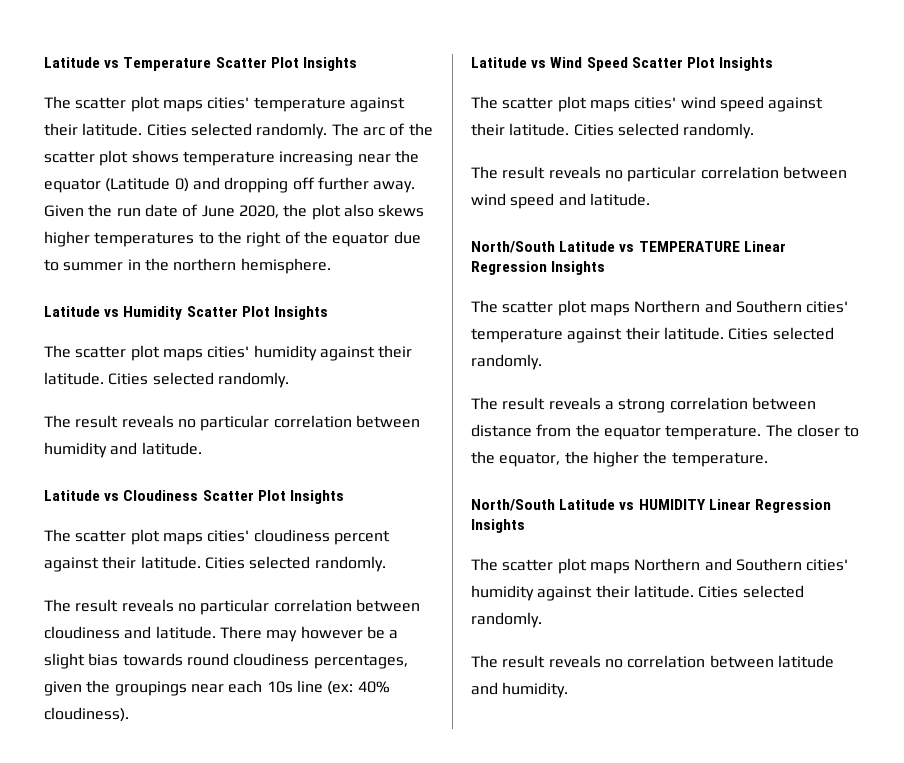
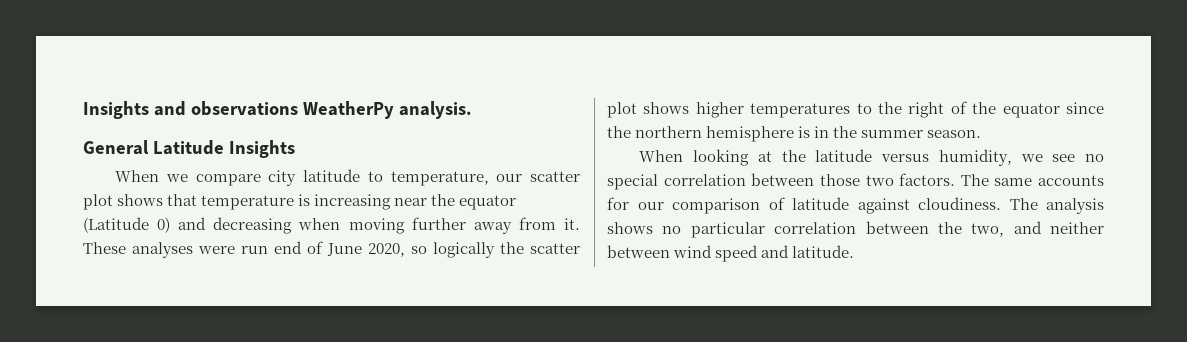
- Latitude vs Temperature Scatter Plot Insights
- The scatter plot maps cities' temperature against their latitude. Cities selected randomly. The arc of the scatter plot shows temperature increasing near the equator (Latitude 0) and dropping off further away. Given the run date of June 2020, the plot also skews higher temperatures to the right of the equator due to summer in the northern hemisphere.
- Latitude vs Humidity Scatter Plot Insights
- The scatter plot maps cities' humidity against their latitude. Cities selected randomly.
- The result reveals no particular correlation between humidity and latitude.
- Latitude vs Cloudiness Scatter Plot Insights
- The scatter plot maps cities' cloudiness percent against their latitude. Cities selected randomly.
- The result reveals no particular correlation between cloudiness and latitude. There may however be a slight bias towards round cloudiness percentages, given the groupings near each 10s line (ex: 40% cloudiness).
- Latitude vs Wind Speed Scatter Plot Insights
- The scatter plot maps cities' wind speed against their latitude. Cities selected randomly.
- The result reveals no particular correlation between wind speed and latitude.
+ Insights and observations WeatherPy analysis.
+ General Latitude Insights
+ When we compare city latitude to temperature, our scatter plot shows that temperature is increasing near the equator (Latitude 0) and decreasing when moving further away from it. These analyses were run end of June 2020, so logically the scatter plot shows higher temperatures to the right of the equator since the northern hemisphere is in the summer season.
+ When looking at the latitude versus humidity, we see no special correlation between those two factors. The same accounts for our comparison of latitude against cloudiness. The analysis shows no particular correlation between the two, and neither between wind speed and latitude.
- North/South Latitude vs TEMPERATURE Linear Regression Insights
- The scatter plot maps Northern and Southern cities' temperature against their latitude. Cities selected randomly.
- The result reveals a strong correlation between distance from the equator temperature. The closer to the equator, the higher the temperature.
- North/South Latitude vs HUMIDITY Linear Regression Insights
- The scatter plot maps Northern and Southern cities' humidity against their latitude. Cities selected randomly.
- The result reveals no correlation between latitude and humidity.

